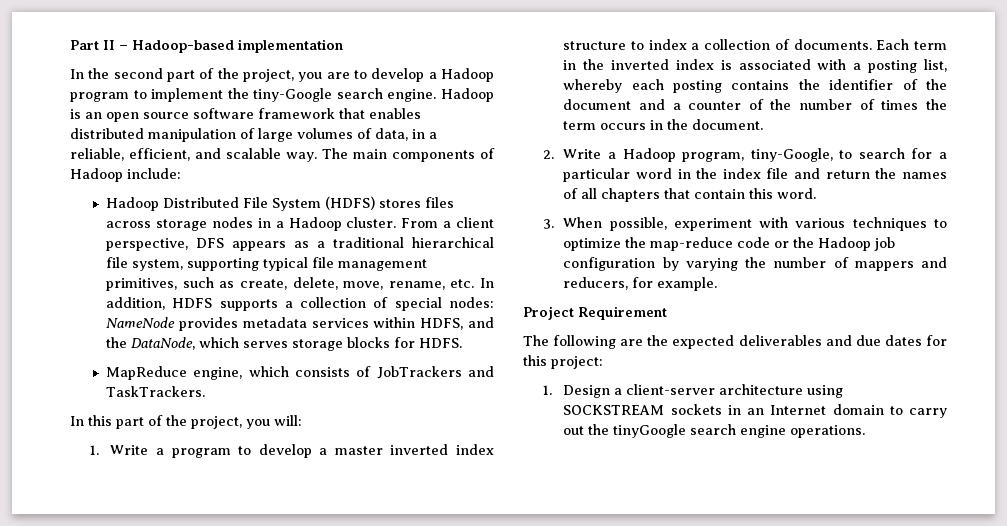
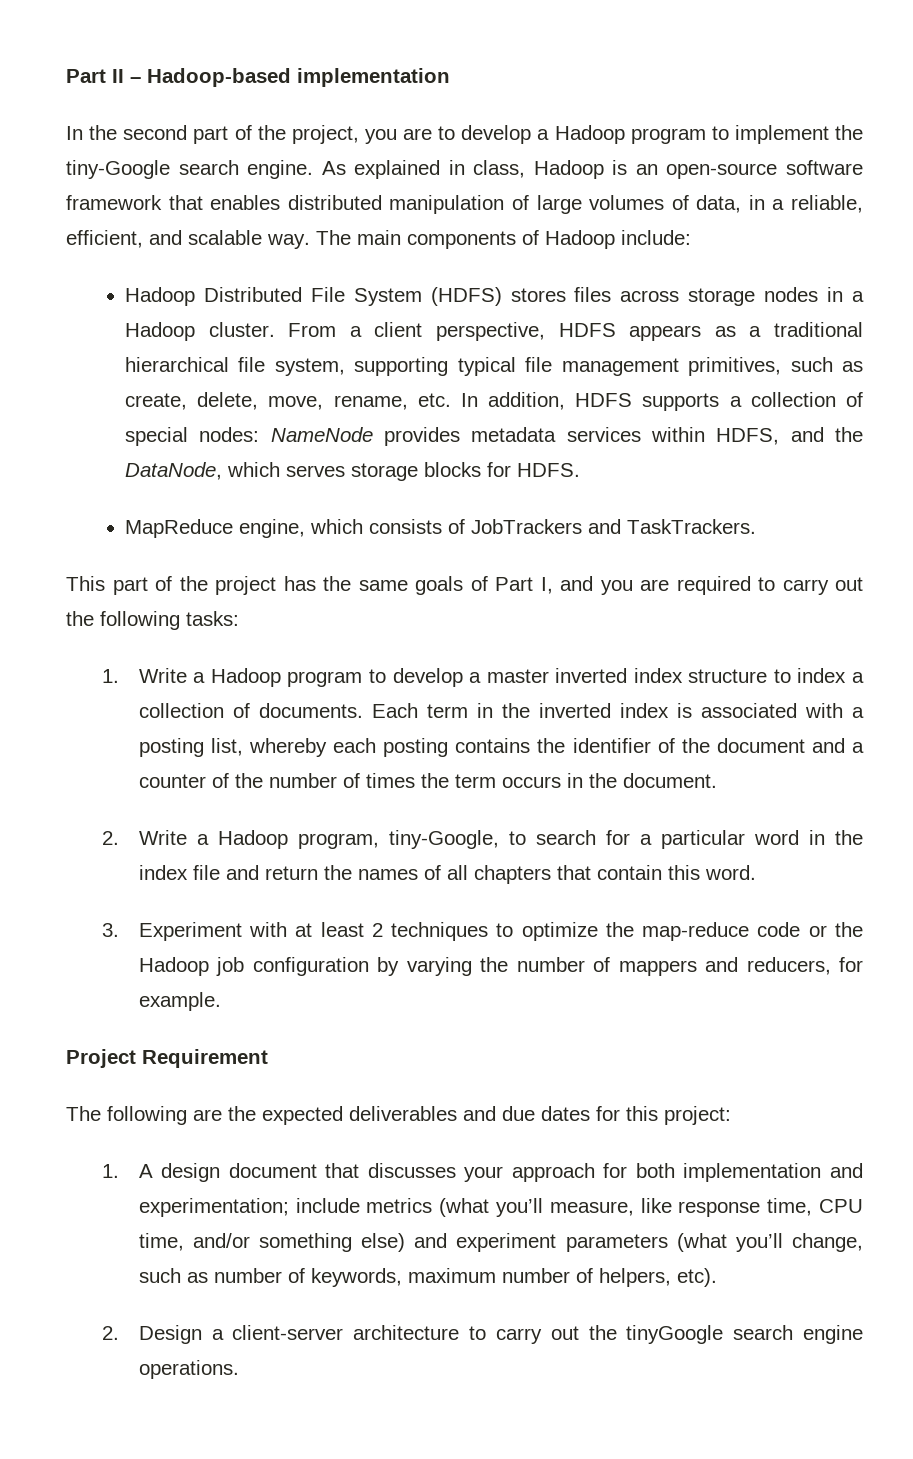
- Hadoop is an open source software framework that enables distributed manipulation of large volumes of data, in a reliable, efficient, and scalable way.
+ As explained in class, Hadoop is an open-source software framework that enables distributed manipulation of large volumes of data, in a reliable, efficient, and scalable way.
- From a client perspective, DFS appears as a traditional hierarchical file system, supporting typical file management primitives, such as create, delete, move, rename, etc. In addition, HDFS supports a collection of special nodes: NameNode provides metadata services within HDFS, and the DataNode, which serves storage blocks for HDFS.
+ From a client perspective, HDFS appears as a traditional hierarchical file system, supporting typical file management primitives, such as create, delete, move, rename, etc. In addition, HDFS supports a collection of special nodes: NameNode provides metadata services within HDFS, and the DataNode, which serves storage blocks for HDFS.
- In this part of the project, you will:
+ This part of the project has the same goals of Part I, and you are required to carry out the following tasks:
- 1. Write a program to develop a master inverted index structure to index a collection of documents.
+ 1. Write a Hadoop program to develop a master inverted index structure to index a collection of documents.
- 3. When possible, experiment with various techniques to optimize the map-reduce code or the Hadoop job configuration by varying the number of mappers and reducers, for example.
+ 3. Experiment with at least 2 techniques to optimize the map-reduce code or the Hadoop job configuration by varying the number of mappers and reducers, for example.
- 1. Design a client-server architecture using SOCKSTREAM sockets in an Internet domain to carry out the tinyGoogle search engine operations.
+ 1. A design document that discusses your approach for both implementation and experimentation; include metrics (what you’ll measure, like response time, CPU time, and/or something else) and experiment parameters (what you’ll change, such as number of keywords, maximum number of helpers, etc).
+ 2. Design a client-server architecture to carry out the tinyGoogle search engine operations.

